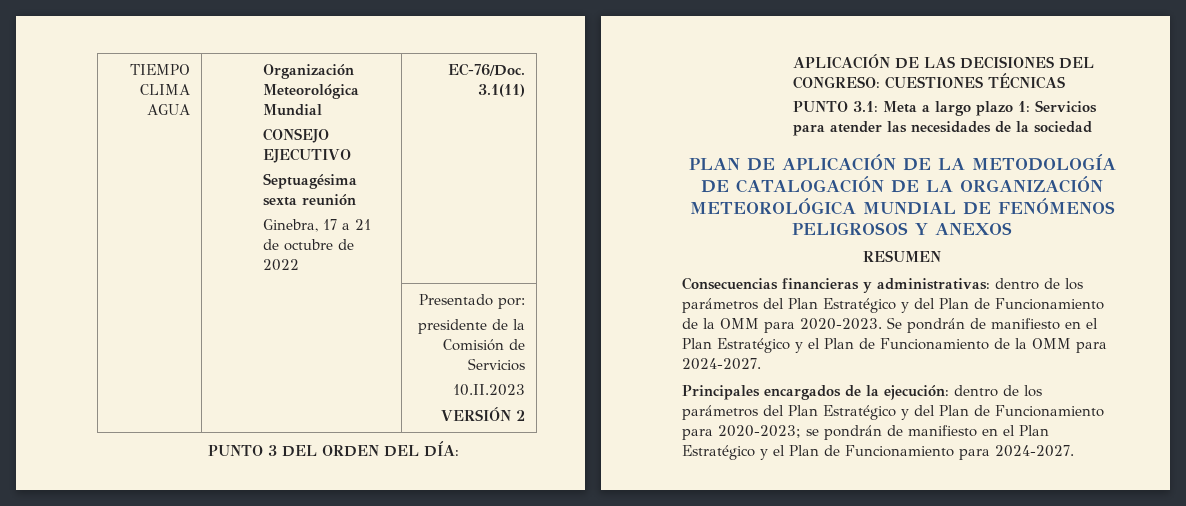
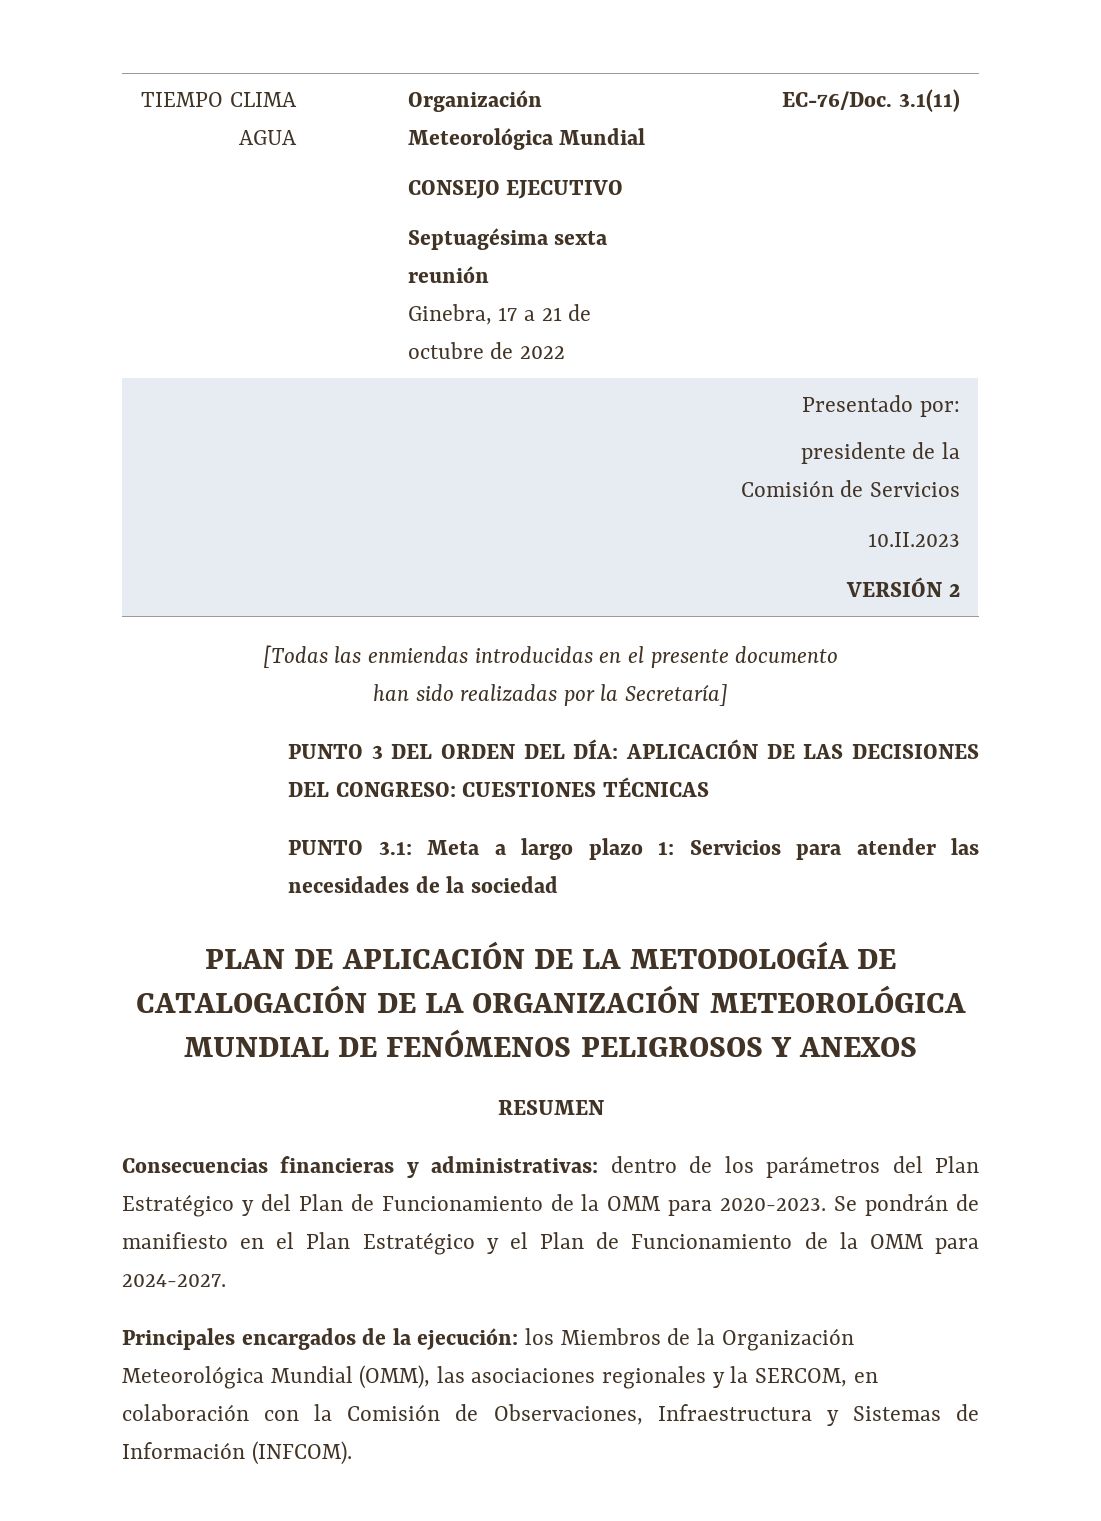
+ [Todas las enmiendas introducidas en el presente documento
+ han sido realizadas por la Secretaría]
- Principales encargados de la ejecución: dentro de los parámetros del Plan Estratégico y del Plan de Funcionamiento para 2020-2023; se pondrán de manifiesto en el Plan Estratégico y el Plan de Funcionamiento para 2024-2027.
+ Principales encargados de la ejecución: los Miembros de la Organización Meteorológica Mundial (OMM), las asociaciones regionales y la SERCOM, en colaboración con la Comisión de Observaciones, Infraestructura y Sistemas de Información (INFCOM).

